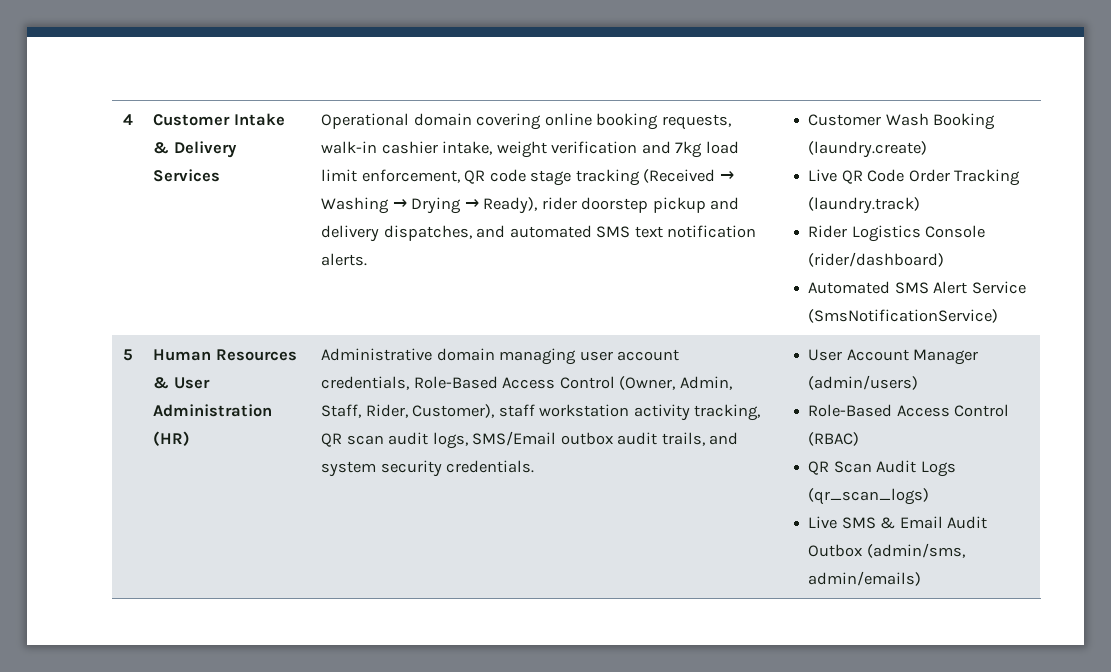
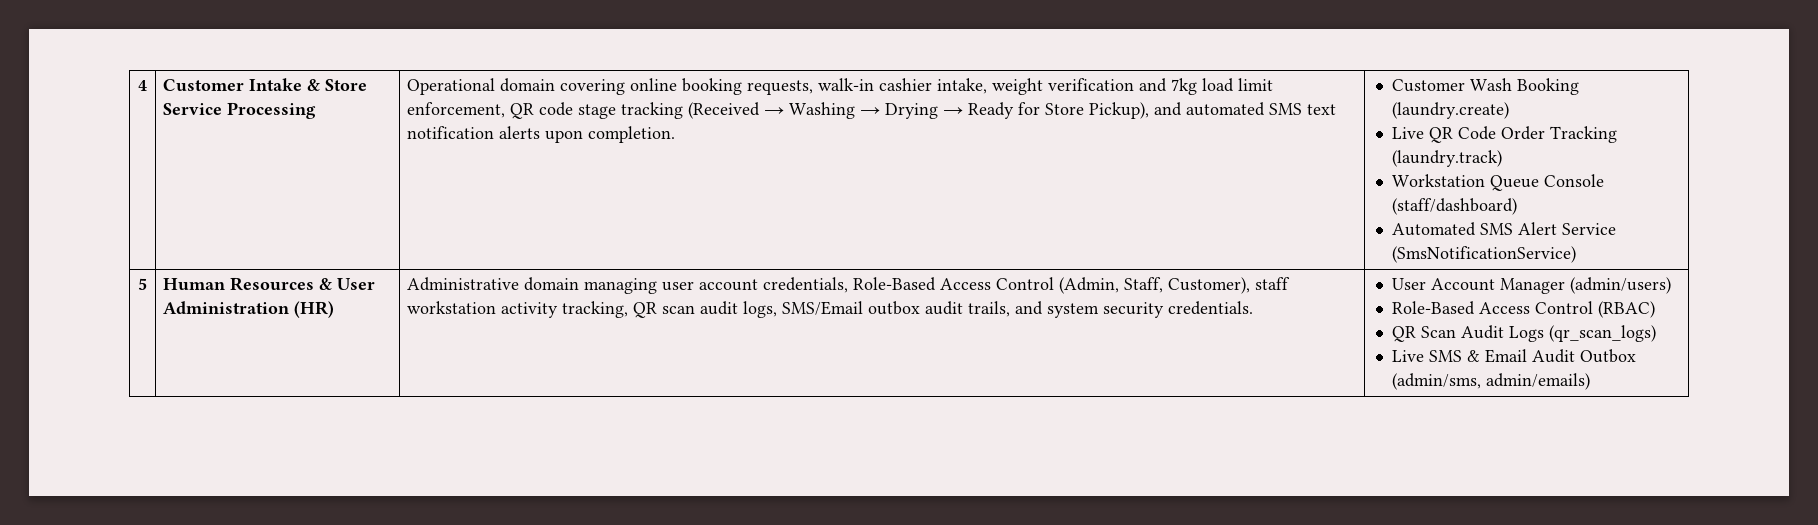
- Customer Intake & Delivery Services
+ Customer Intake & Store Service Processing
- Operational domain covering online booking requests, walk-in cashier intake, weight verification and 7kg load limit enforcement, QR code stage tracking (Received → Washing → Drying → Ready), rider doorstep pickup and delivery dispatches, and automated SMS text notification alerts.
+ Operational domain covering online booking requests, walk-in cashier intake, weight verification and 7kg load limit enforcement, QR code stage tracking (Received → Washing → Drying → Ready for Store Pickup), and automated SMS text notification alerts upon completion.
- Rider Logistics Console (rider/dashboard)
+ Workstation Queue Console (staff/dashboard)
- Administrative domain managing user account credentials, Role-Based Access Control (Owner, Admin, Staff, Rider, Customer), staff workstation activity tracking, QR scan audit logs, SMS/Email outbox audit trails, and system security credentials.
+ Administrative domain managing user account credentials, Role-Based Access Control (Admin, Staff, Customer), staff workstation activity tracking, QR scan audit logs, SMS/Email outbox audit trails, and system security credentials.

